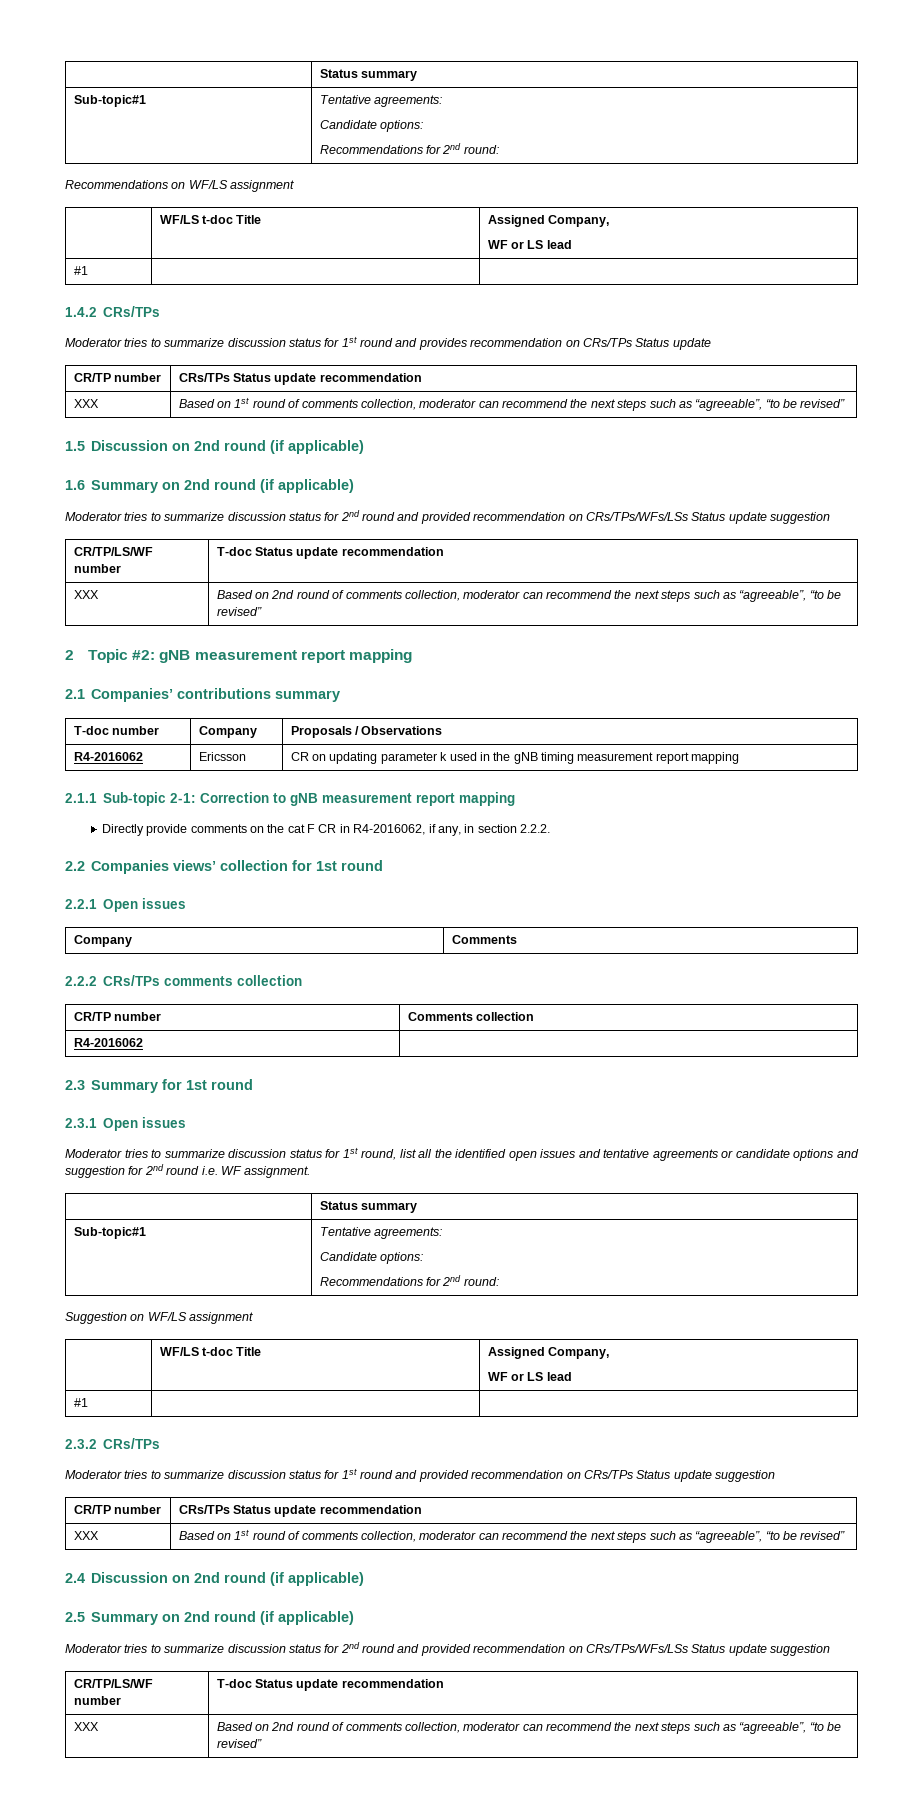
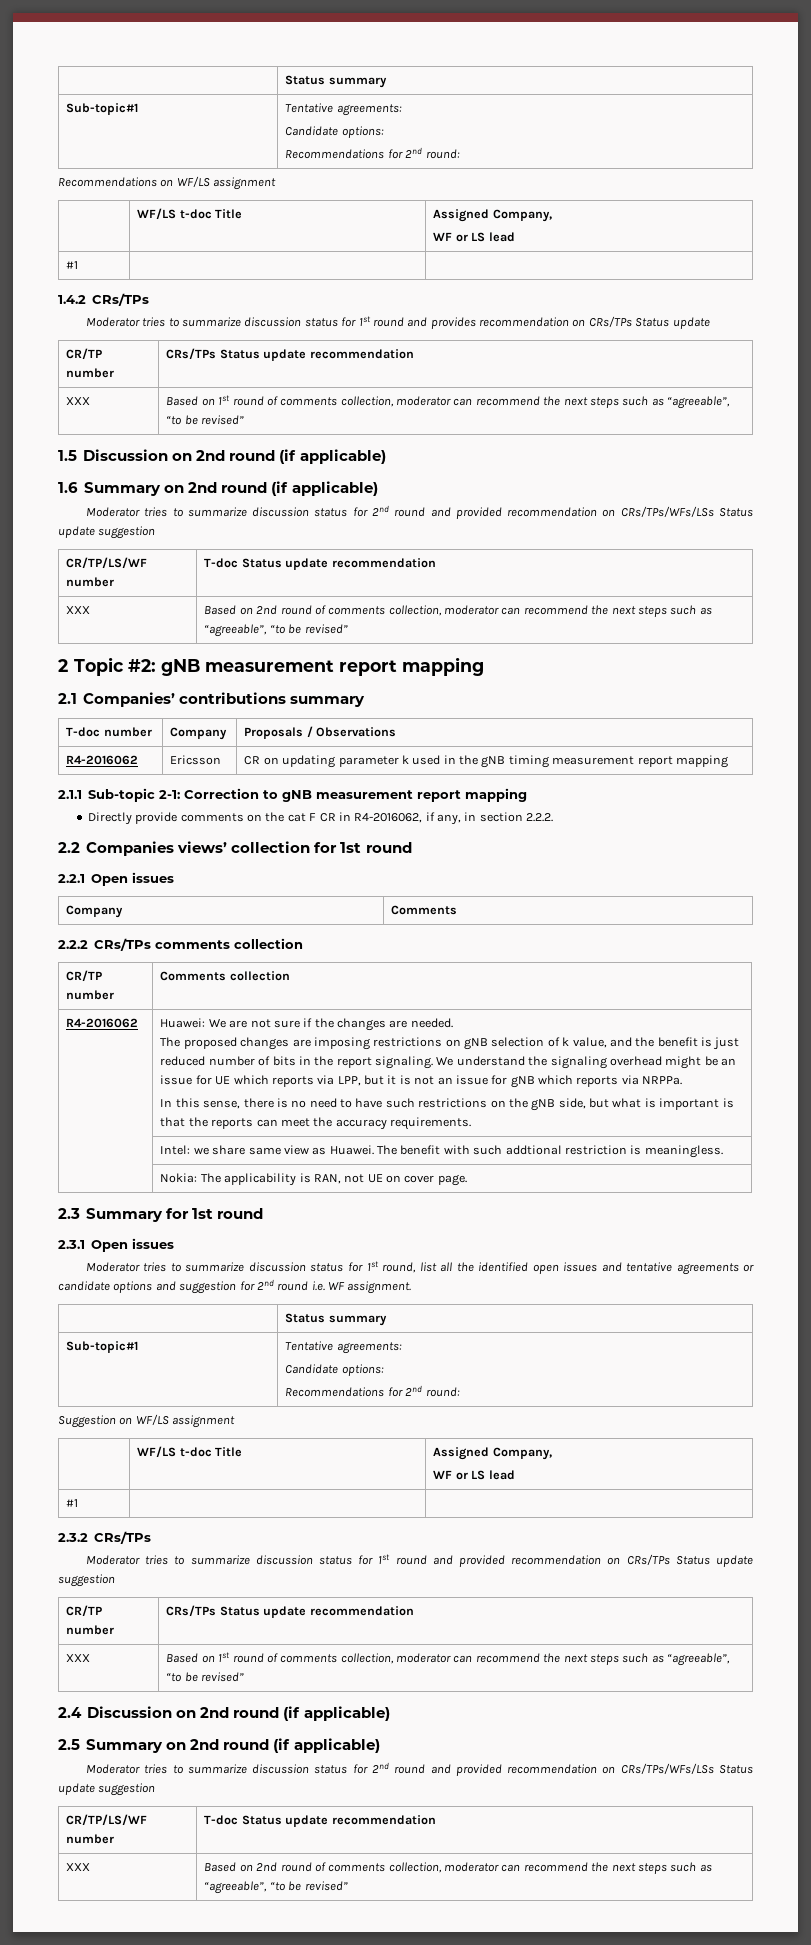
+ Huawei: We are not sure if the changes are needed.
+ The proposed changes are imposing restrictions on gNB selection of k value, and the benefit is just reduced number of bits in the report signaling. We understand the signaling overhead might be an issue for UE which reports via LPP, but it is not an issue for gNB which reports via NRPPa.
+ In this sense, there is no need to have such restrictions on the gNB side, but what is important is that the reports can meet the accuracy requirements.
+ | Intel: we share same view as Huawei. The benefit with such addtional restriction is meaningless.
+ | Nokia: The applicability is RAN, not UE on cover page.

